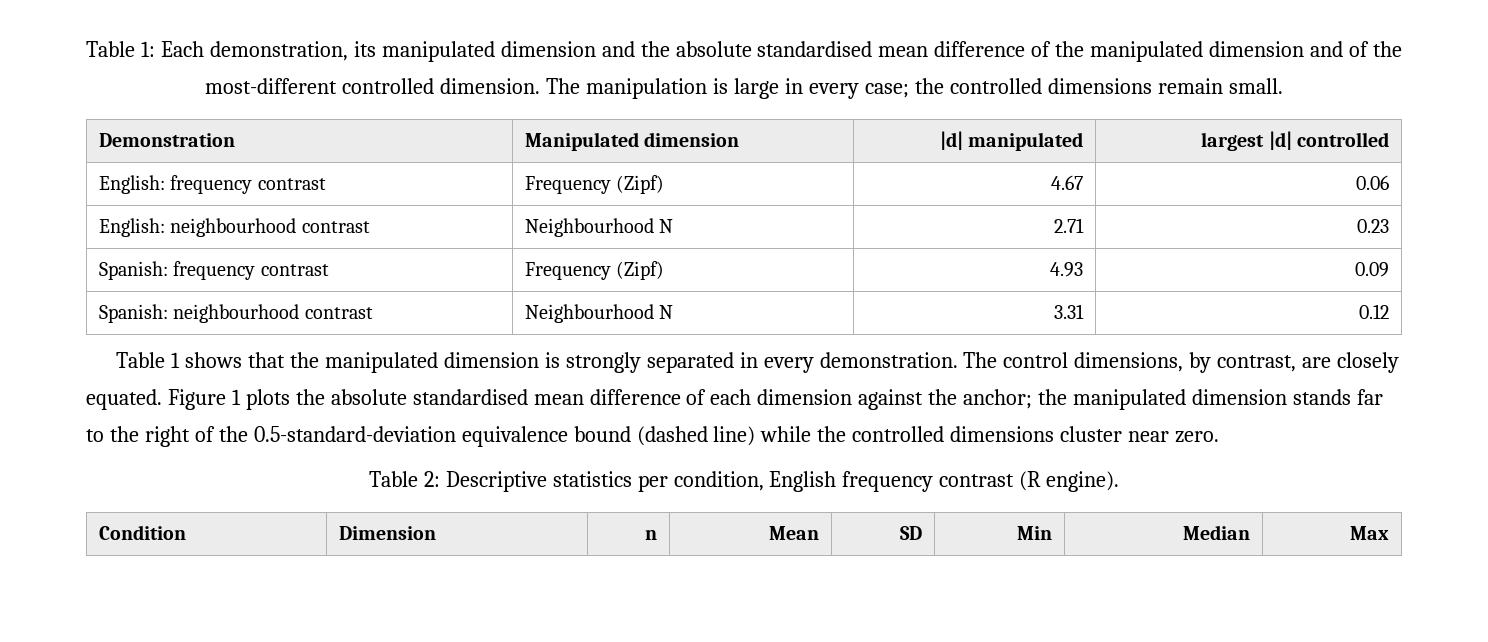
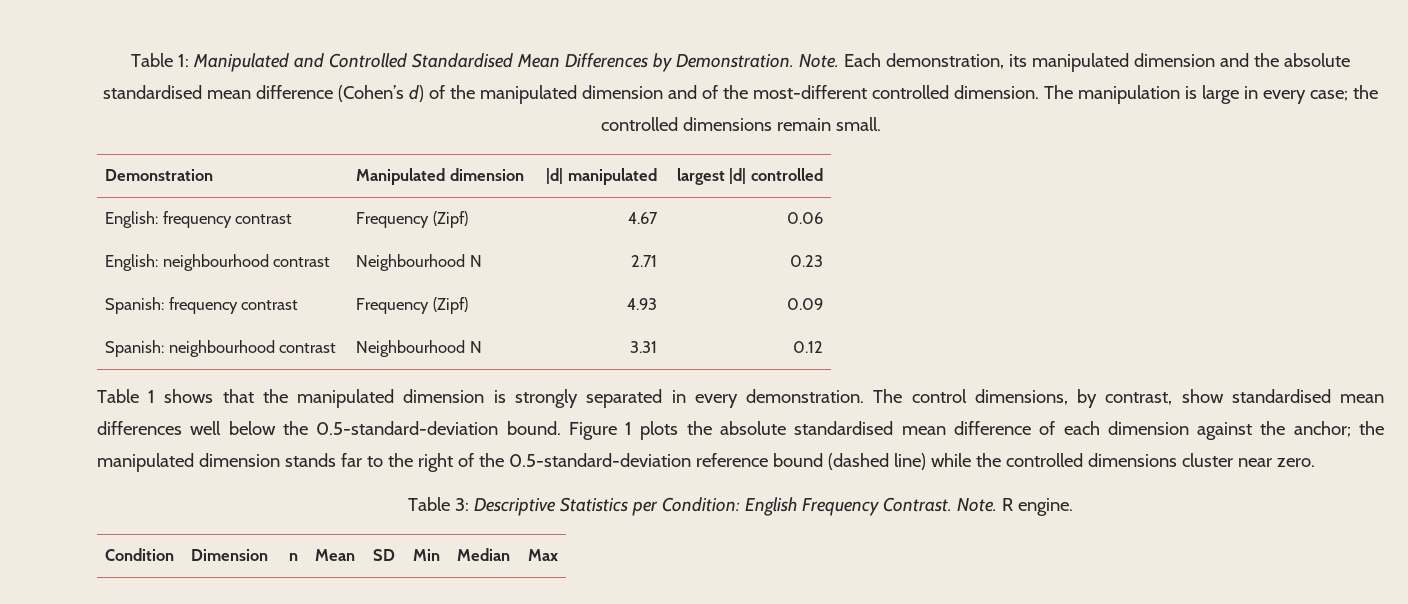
- Table 1: Each demonstration, its manipulated dimension and the absolute standardised mean difference of the manipulated dimension and of the most-different controlled dimension.
+ Table 1: Manipulated and Controlled Standardised Mean Differences by Demonstration. Note. Each demonstration, its manipulated dimension and the absolute standardised mean difference (Cohen’s d) of the manipulated dimension and of the most-different controlled dimension.
- The control dimensions, by contrast, are closely equated.
+ The control dimensions, by contrast, show standardised mean differences well below the 0.5-standard-deviation bound.
- Figure 1 plots the absolute standardised mean difference of each dimension against the anchor; the manipulated dimension stands far to the right of the 0.5-standard-deviation equivalence bound (dashed line) while the controlled dimensions cluster near zero.
+ Figure 1 plots the absolute standardised mean difference of each dimension against the anchor; the manipulated dimension stands far to the right of the 0.5-standard-deviation reference bound (dashed line) while the controlled dimensions cluster near zero.
- Table 2: Descriptive statistics per condition, English frequency contrast (R engine).
+ Table 3: Descriptive Statistics per Condition: English Frequency Contrast. Note. R engine.

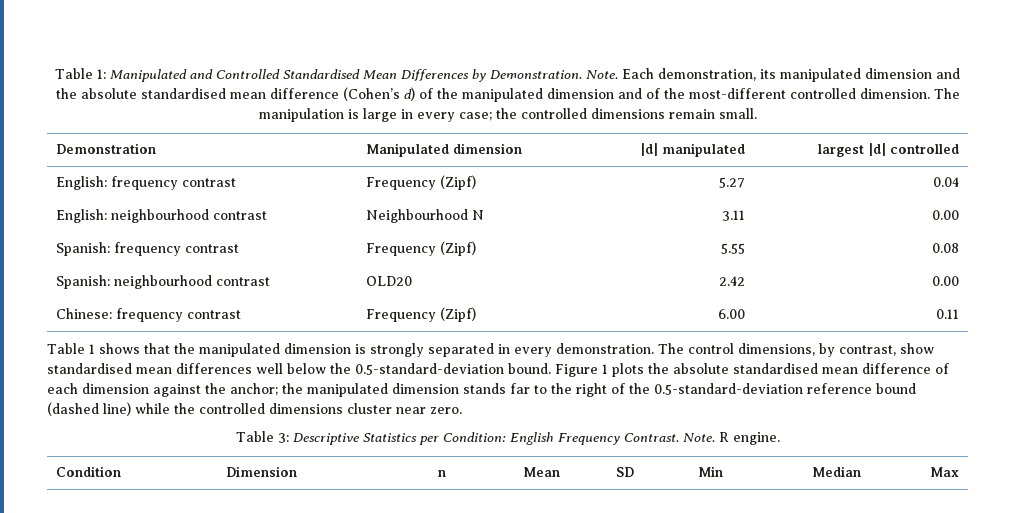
- English: frequency contrast | Frequency (Zipf) | 4.67 | 0.06
+ English: frequency contrast | Frequency (Zipf) | 5.27 | 0.04
- English: neighbourhood contrast | Neighbourhood N | 2.71 | 0.23
+ English: neighbourhood contrast | Neighbourhood N | 3.11 | 0.00
- Spanish: frequency contrast | Frequency (Zipf) | 4.93 | 0.09
+ Spanish: frequency contrast | Frequency (Zipf) | 5.55 | 0.08
- Spanish: neighbourhood contrast | Neighbourhood N | 3.31 | 0.12
+ Spanish: neighbourhood contrast | OLD20 | 2.42 | 0.00
+ Chinese: frequency contrast | Frequency (Zipf) | 6.00 | 0.11

